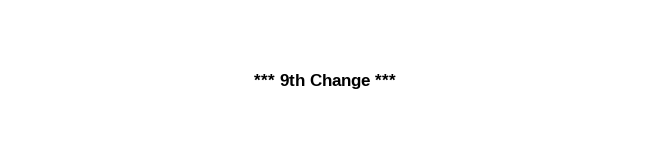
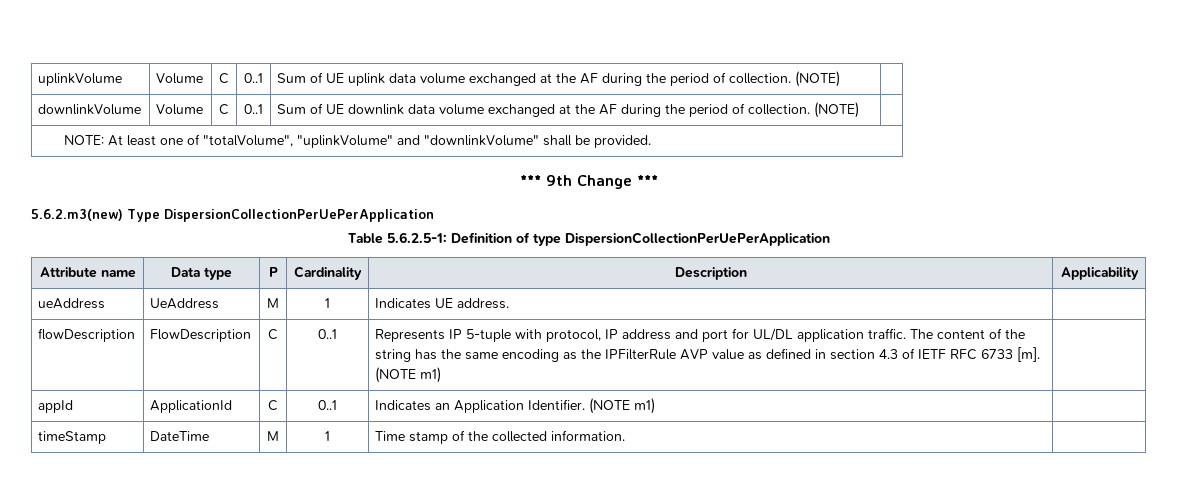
+ uplinkVolume | Volume | C | 0..1 | Sum of UE uplink data volume exchanged at the AF during the period of collection. (NOTE) |
+ downlinkVolume | Volume | C | 0..1 | Sum of UE downlink data volume exchanged at the AF during the period of collection. (NOTE) |
+ NOTE: At least one of "totalVolume", "uplinkVolume" and "downlinkVolume" shall be provided.
  *** 9th Change ***
+ 5.6.2.m3(new) Type DispersionCollectionPerUePerApplication
+ Table 5.6.2.5-1: Definition of type DispersionCollectionPerUePerApplication
+ Attribute name | Data type | P | Cardinality | Description | Applicability
+ ueAddress | UeAddress | M | 1 | Indicates UE address. |
+ flowDescription | FlowDescription | C | 0..1 | Represents IP 5-tuple with protocol, IP address and port for UL/DL application traffic. The content of the string has the same encoding as the IPFilterRule AVP value as defined in section 4.3 of IETF RFC 6733 [m]. (NOTE m1) |
+ appId | ApplicationId | C | 0..1 | Indicates an Application Identifier. (NOTE m1) |
+ timeStamp | DateTime | M | 1 | Time stamp of the collected information. |

